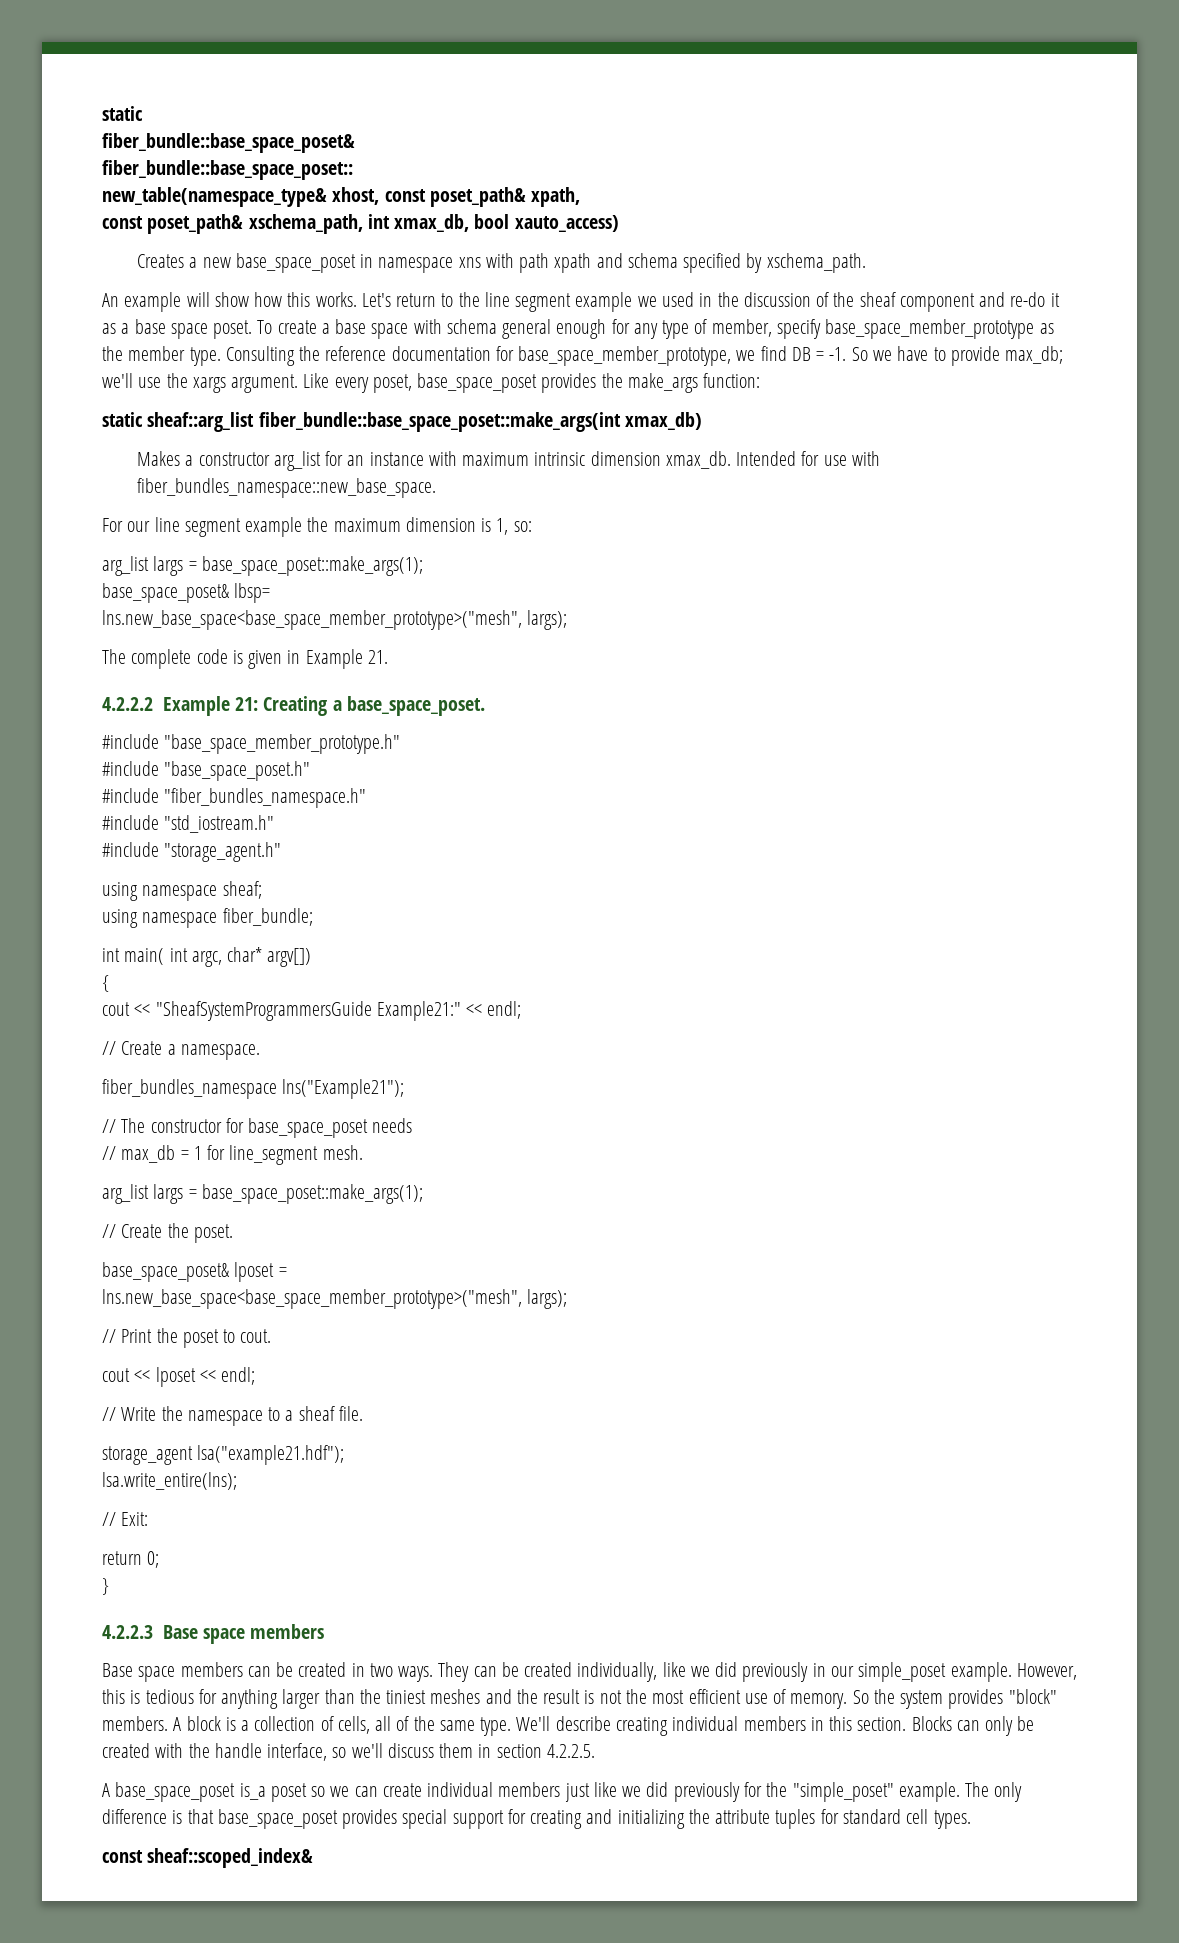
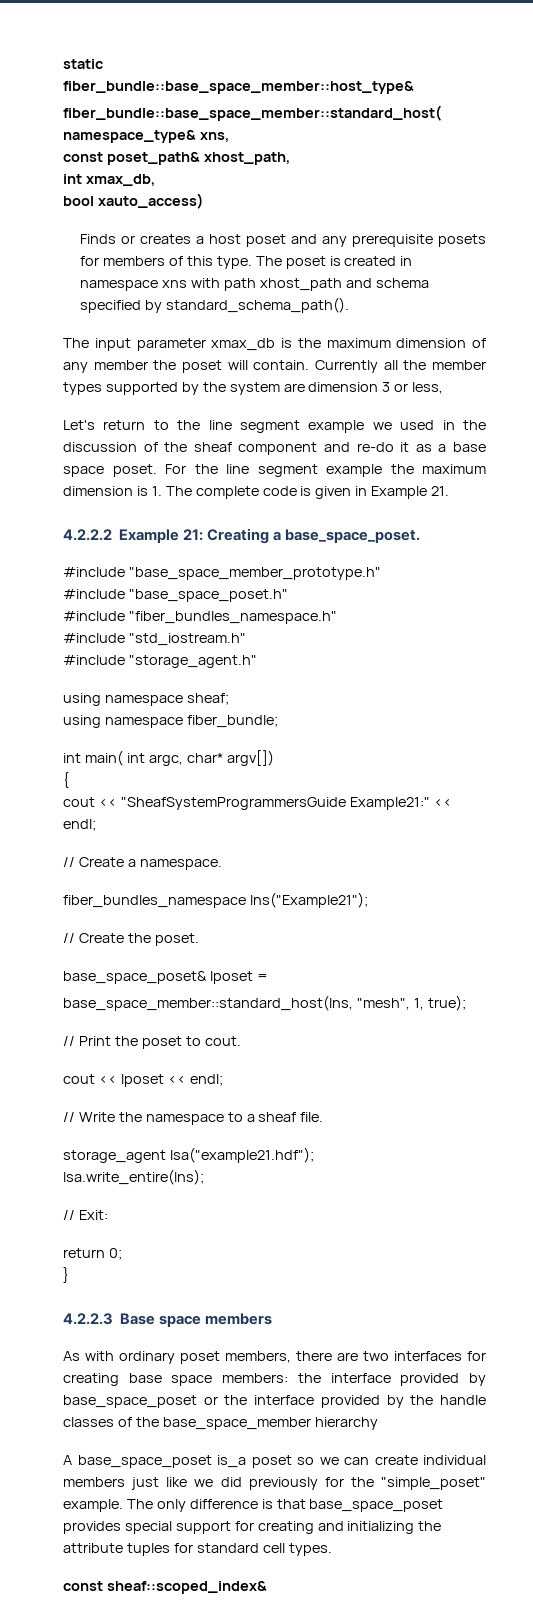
- fiber_bundle::base_space_poset&
- fiber_bundle::base_space_poset::
- new_table(namespace_type& xhost, const poset_path& xpath,
- const poset_path& xschema_path, int xmax_db, bool xauto_access)
+ fiber_bundle::base_space_member::host_type&
+ fiber_bundle::base_space_member::standard_host( namespace_type& xns,
+ const poset_path& xhost_path,
+ int xmax_db,
+ bool xauto_access)
- Creates a new base_space_poset in namespace xns with path xpath and schema specified by xschema_path.
- An example will show how this works. Let's return to the line segment example we used in the discussion of the sheaf component and re-do it as a base space poset.
+ Finds or creates a host poset and any prerequisite posets for members of this type. The poset is created in namespace xns with path xhost_path and schema specified by standard_schema_path().
+ The input parameter xmax_db is the maximum dimension of any member the poset will contain. Currently all the member types supported by the system are dimension 3 or less,
+ Let's return to the line segment example we used in the discussion of the sheaf component and re-do it as a base space poset.
- To create a base space with schema general enough for any type of member, specify base_space_member_prototype as the member type. Consulting the reference documentation for base_space_member_prototype, we find DB = -1. So we have to provide max_db; we'll use the xargs argument. Like every poset, base_space_poset provides the make_args function:
- static sheaf::arg_list fiber_bundle::base_space_poset::make_args(int xmax_db)
- Makes a constructor arg_list for an instance with maximum intrinsic dimension xmax_db. Intended for use with fiber_bundles_namespace::new_base_space.
- For our line segment example the maximum dimension is 1, so:
- arg_list largs = base_space_poset::make_args(1);
- base_space_poset& lbsp=
- lns.new_base_space<base_space_member_prototype>("mesh", largs);
- The complete code is given in Example 21.
+ For the line segment example the maximum dimension is 1. The complete code is given in Example 21.
- // The constructor for base_space_poset needs
- // max_db = 1 for line_segment mesh.
- arg_list largs = base_space_poset::make_args(1);
  base_space_poset& lposet =
- lns.new_base_space<base_space_member_prototype>("mesh", largs);
+ base_space_member::standard_host(lns, "mesh", 1, true);
- Base space members can be created in two ways. They can be created individually, like we did previously in our simple_poset example. However, this is tedious for anything larger than the tiniest meshes and the result is not the most efficient use of memory. So the system provides "block" members. A block is a collection of cells, all of the same type. We'll describe creating individual members in this section. Blocks can only be created with the handle interface, so we'll discuss them in section 4.2.2.5.
+ As with ordinary poset members, there are two interfaces for creating base space members: the interface provided by base_space_poset or the interface provided by the handle classes of the base_space_member hierarchy

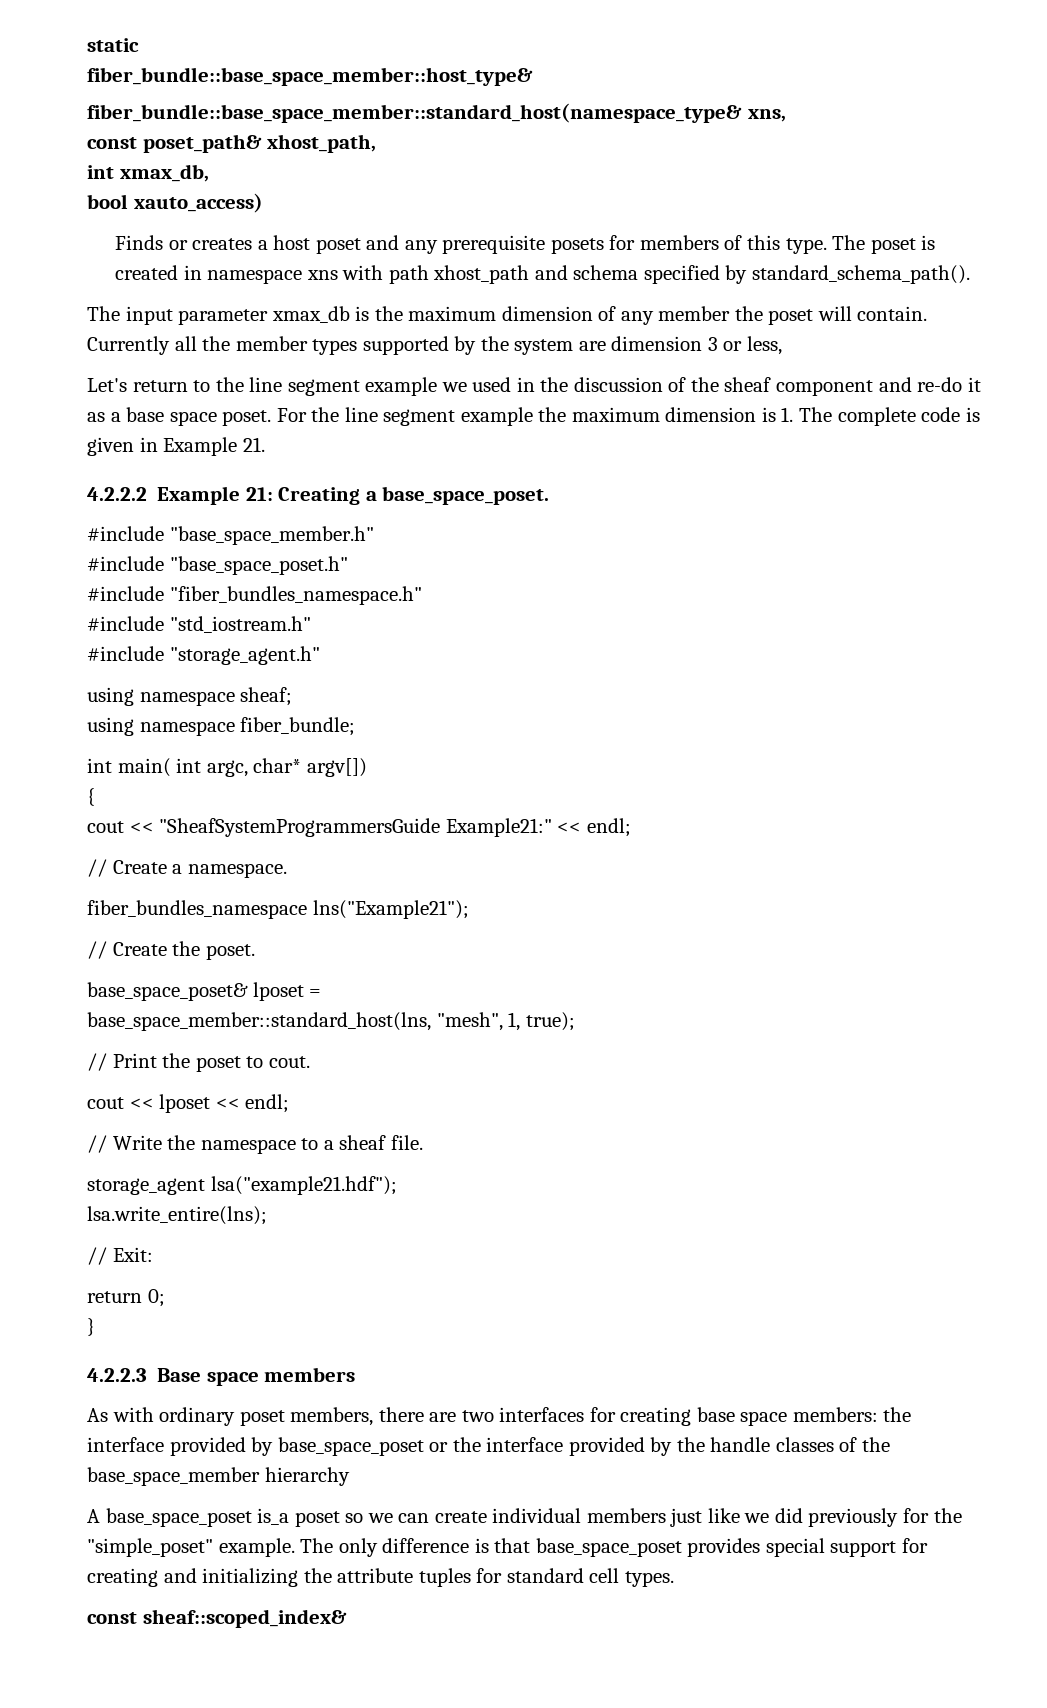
- fiber_bundle::base_space_member::standard_host( namespace_type& xns,
+ fiber_bundle::base_space_member::standard_host(namespace_type& xns,
- #include "base_space_member_prototype.h"
+ #include "base_space_member.h"

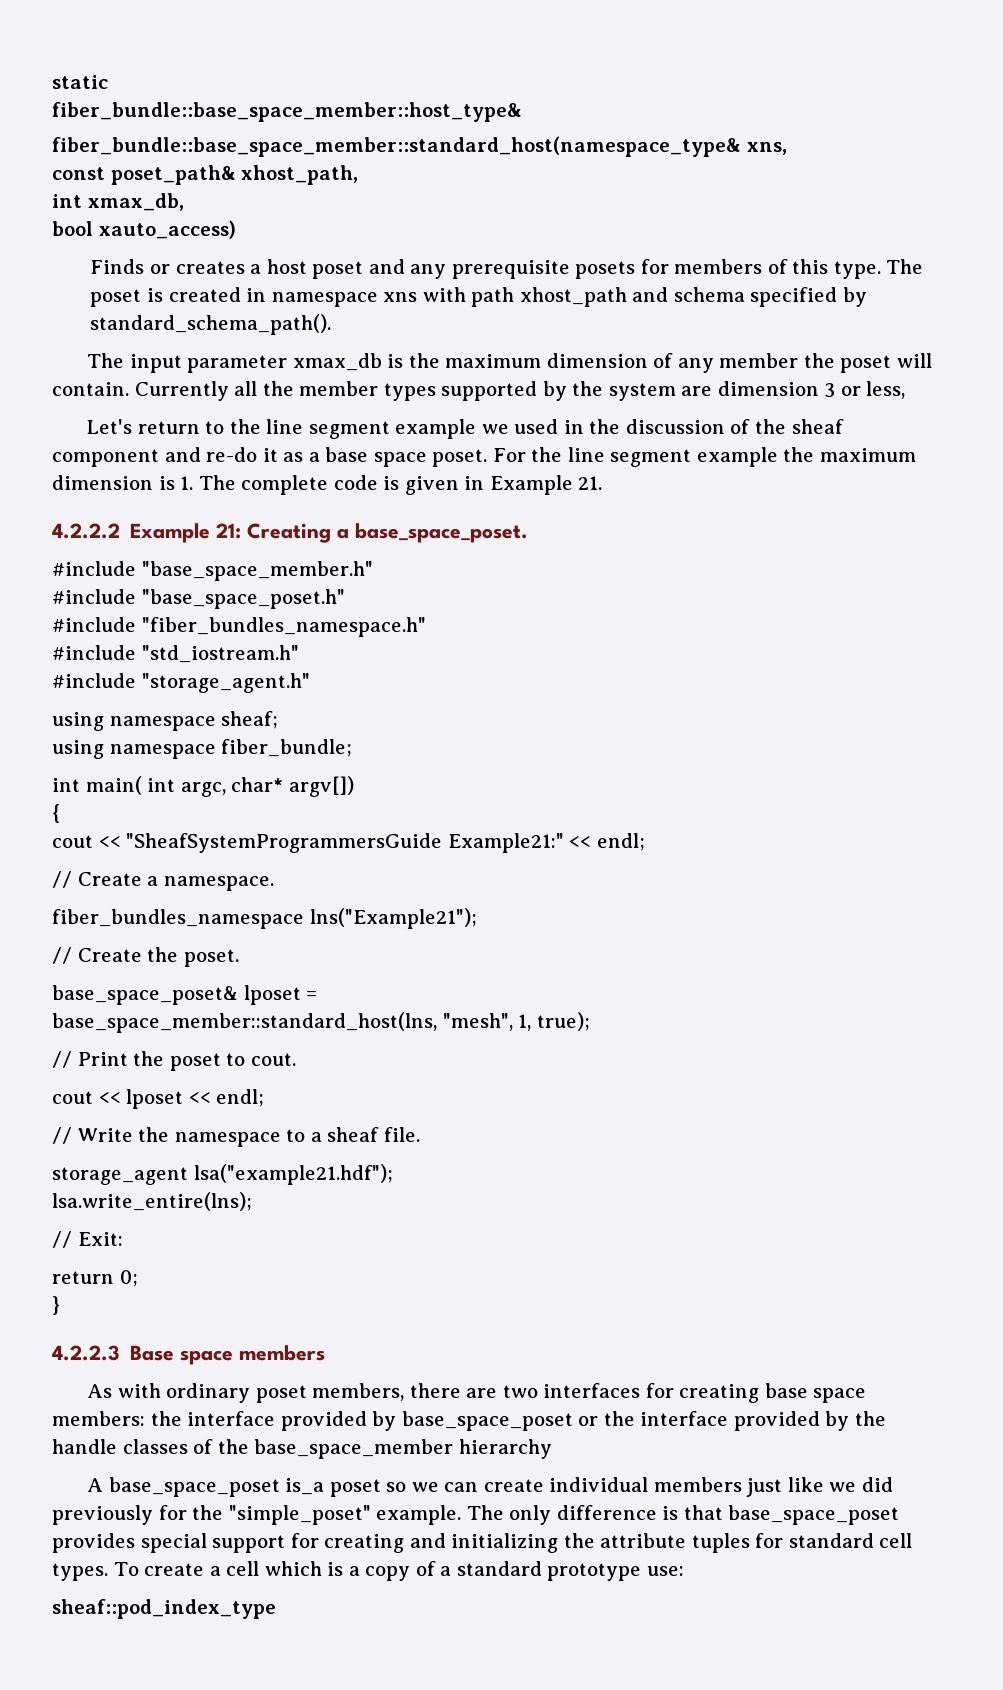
- The only difference is that base_space_poset provides special support for creating and initializing the attribute tuples for standard cell types.
- const sheaf::scoped_index&
+ The only difference is that base_space_poset provides special support for creating and initializing the attribute tuples for standard cell types. To create a cell which is a copy of a standard prototype use:
+ sheaf::pod_index_type

